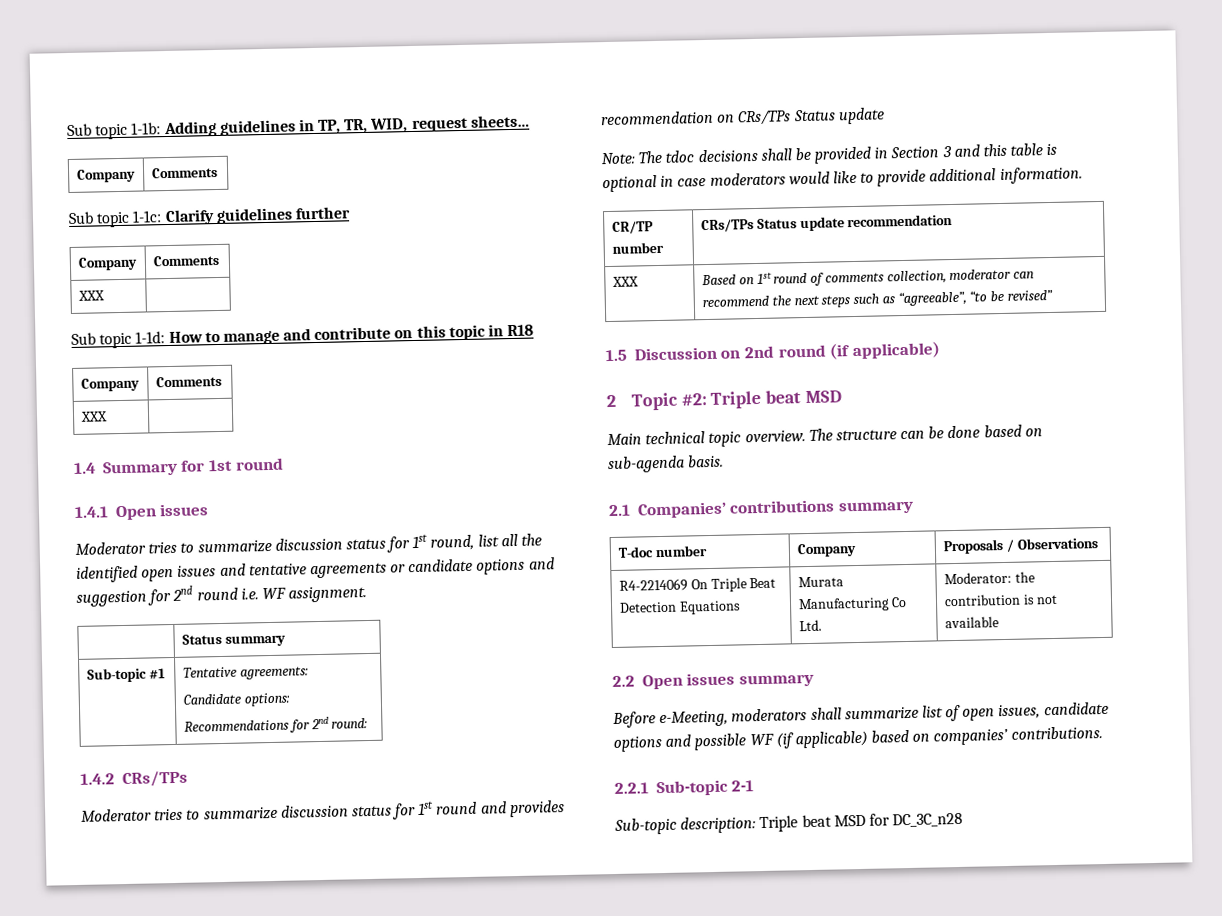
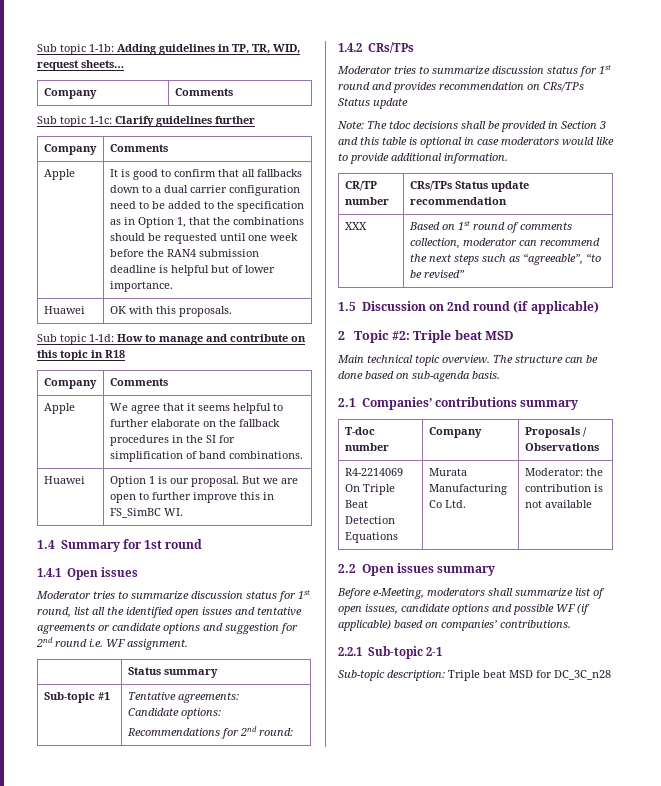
  Sub topic 1-1c: Clarify guidelines further
  Company | Comments
- XXX
+ Apple | It is good to confirm that all fallbacks down to a dual carrier configuration need to be added to the specification as in Option 1, that the combinations should be requested until one week before the RAN4 submission deadline is helpful but of lower importance.
+ Huawei | OK with this proposals.
  Sub topic 1-1d: How to manage and contribute on this topic in R18
  Company | Comments
- XXX |
+ Apple | We agree that it seems helpful to further elaborate on the fallback procedures in the SI for simplification of band combinations.
+ Huawei | Option 1 is our proposal. But we are open to further improve this in FS_SimBC WI.

